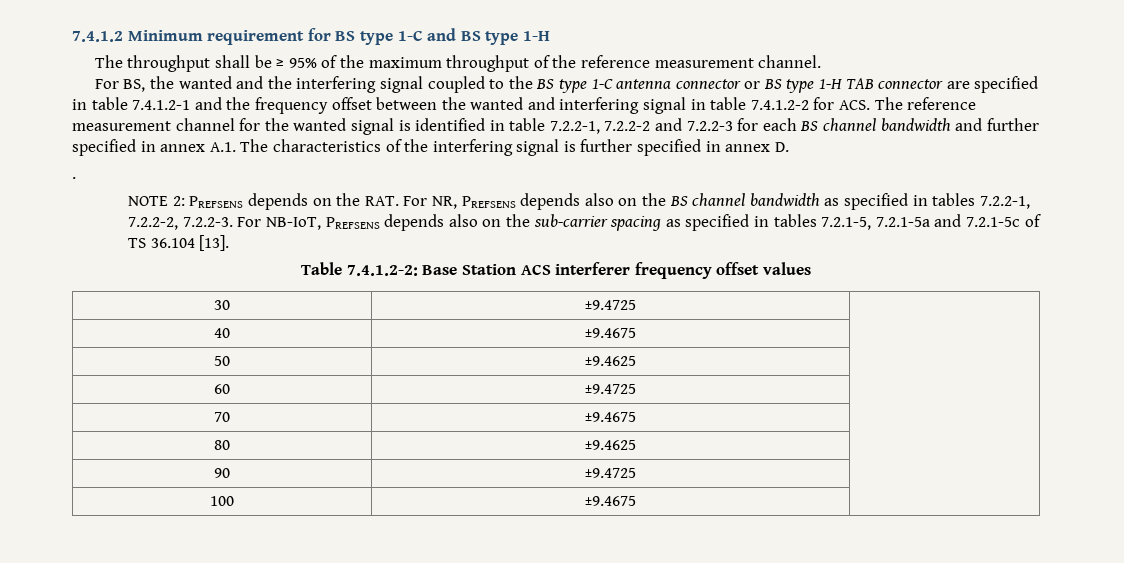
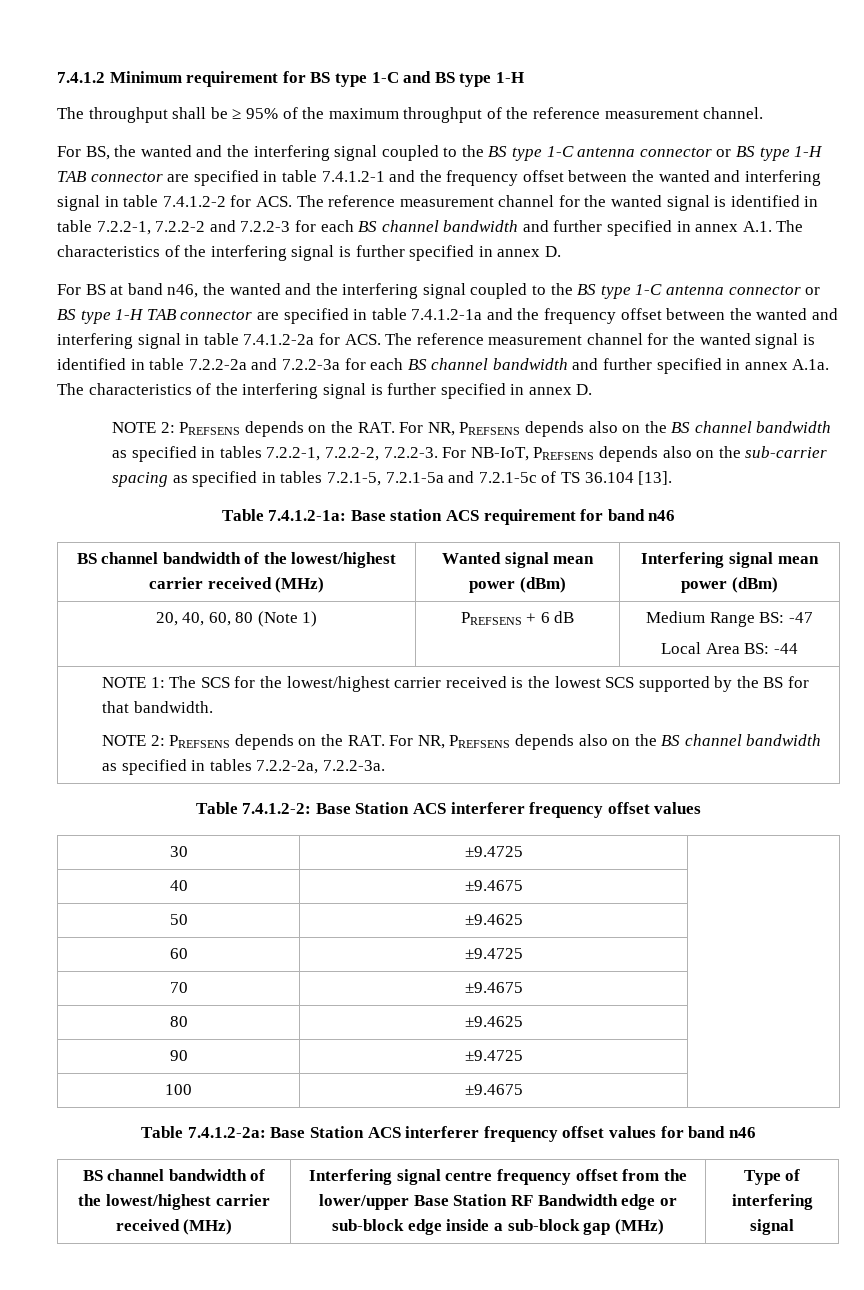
- .
+ For BS at band n46, the wanted and the interfering signal coupled to the BS type 1-C antenna connector or BS type 1-H TAB connector are specified in table 7.4.1.2-1a and the frequency offset between the wanted and interfering signal in table 7.4.1.2-2a for ACS. The reference measurement channel for the wanted signal is identified in table 7.2.2-2a and 7.2.2-3a for each BS channel bandwidth and further specified in annex A.1a. The characteristics of the interfering signal is further specified in annex D.
+ Table 7.4.1.2-1a: Base station ACS requirement for band n46
+ BS channel bandwidth of the lowest/highest carrier received (MHz) | Wanted signal mean power (dBm) | Interfering signal mean power (dBm)
+ 20, 40, 60, 80 (Note 1) | PREFSENS + 6 dB | Medium Range BS: -47
+ Local Area BS: -44
+ NOTE 1: The SCS for the lowest/highest carrier received is the lowest SCS supported by the BS for that bandwidth.
+ NOTE 2: PREFSENS depends on the RAT. For NR, PREFSENS depends also on the BS channel bandwidth as specified in tables 7.2.2-2a, 7.2.2-3a.
+ Table 7.4.1.2-2a: Base Station ACS interferer frequency offset values for band n46
+ BS channel bandwidth of the lowest/highest carrier received (MHz) | Interfering signal centre frequency offset from the lower/upper Base Station RF Bandwidth edge or sub-block edge inside a sub-block gap (MHz) | Type of interfering signal

